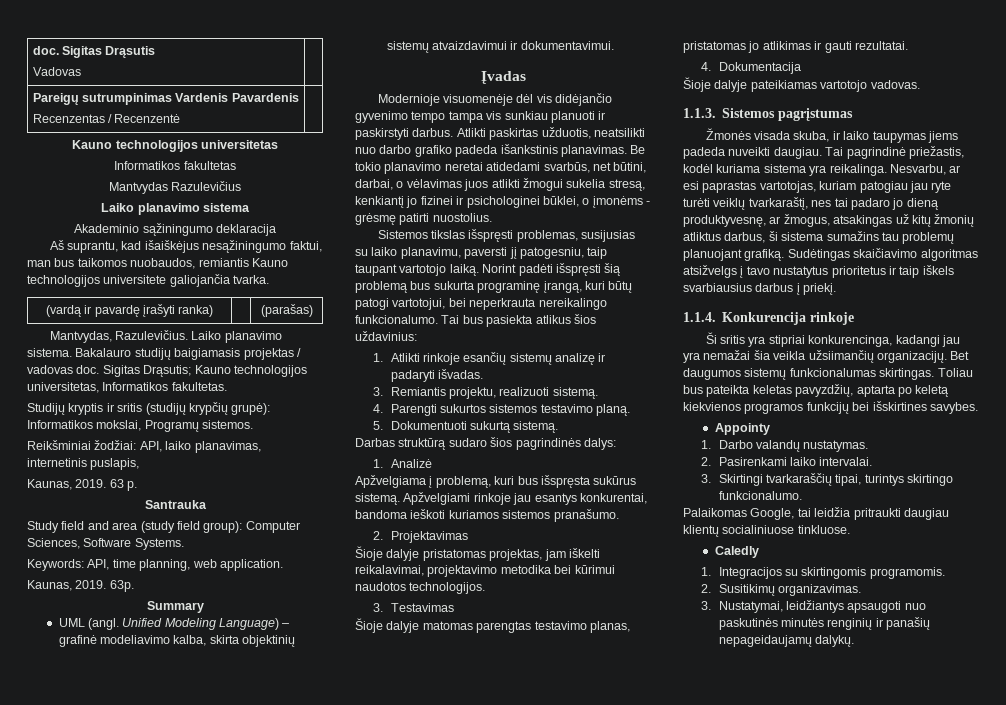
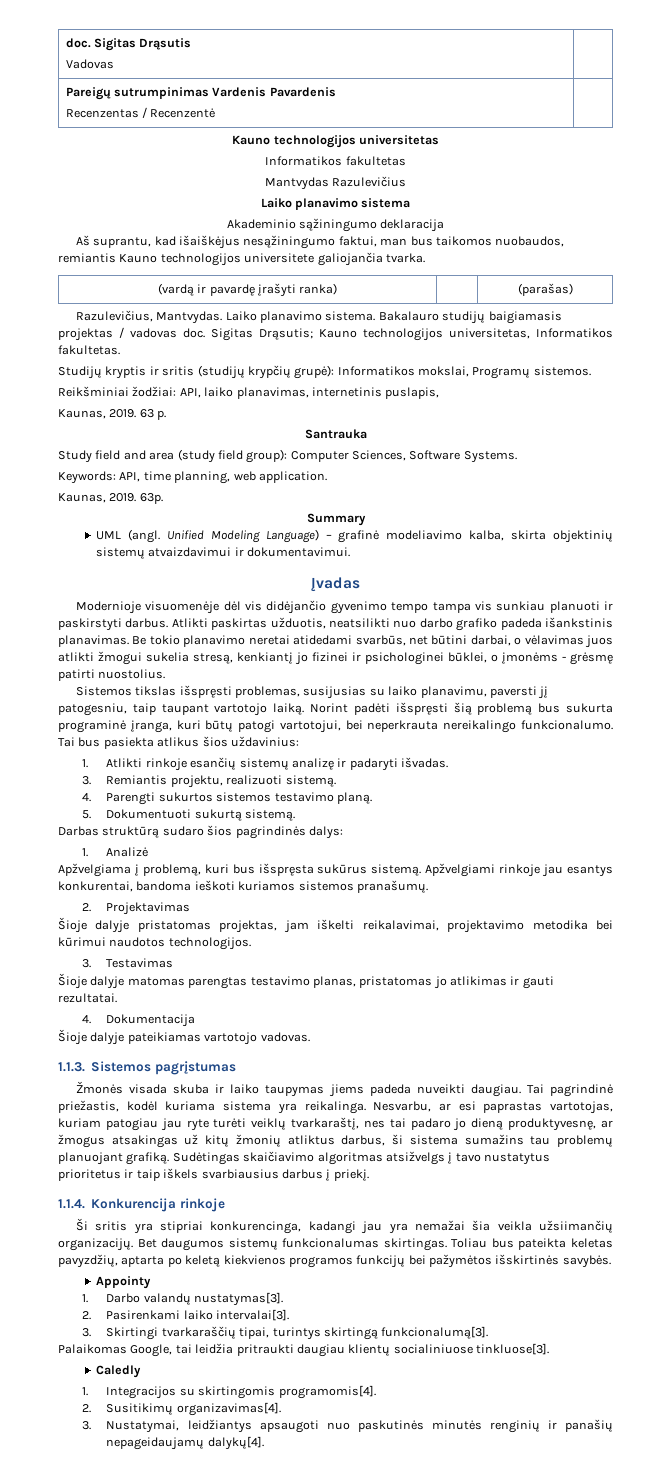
- Mantvydas, Razulevičius.
+ Razulevičius, Mantvydas.
- Be tokio planavimo neretai atidedami svarbūs, net būtini, darbai, o vėlavimas juos atlikti žmogui sukelia stresą, kenkiantį jo fizinei ir psichologinei būklei, o įmonėms - grėsmę patirti nuostolius.
+ Be tokio planavimo neretai atidedami svarbūs, net būtini darbai, o vėlavimas juos atlikti žmogui sukelia stresą, kenkiantį jo fizinei ir psichologinei būklei, o įmonėms - grėsmę patirti nuostolius.
- Norint padėti išspręsti šią problemą bus sukurta programinę įrangą, kuri būtų patogi vartotojui, bei neperkrauta nereikalingo funkcionalumo.
+ Norint padėti išspręsti šią problemą bus sukurta programinė įranga, kuri būtų patogi vartotojui, bei neperkrauta nereikalingo funkcionalumo.
- Apžvelgiami rinkoje jau esantys konkurentai, bandoma ieškoti kuriamos sistemos pranašumo.
+ Apžvelgiami rinkoje jau esantys konkurentai, bandoma ieškoti kuriamos sistemos pranašumų.
- Žmonės visada skuba, ir laiko taupymas jiems padeda nuveikti daugiau.
+ Žmonės visada skuba ir laiko taupymas jiems padeda nuveikti daugiau.
- Nesvarbu, ar esi paprastas vartotojas, kuriam patogiau jau ryte turėti veiklų tvarkaraštį, nes tai padaro jo dieną produktyvesnę, ar žmogus, atsakingas už kitų žmonių atliktus darbus, ši sistema sumažins tau problemų planuojant grafiką.
+ Nesvarbu, ar esi paprastas vartotojas, kuriam patogiau jau ryte turėti veiklų tvarkaraštį, nes tai padaro jo dieną produktyvesnę, ar žmogus atsakingas už kitų žmonių atliktus darbus, ši sistema sumažins tau problemų planuojant grafiką.
- Toliau bus pateikta keletas pavyzdžių, aptarta po keletą kiekvienos programos funkcijų bei išskirtines savybes.
+ Toliau bus pateikta keletas pavyzdžių, aptarta po keletą kiekvienos programos funkcijų bei pažymėtos išskirtinės savybės.
- 1. Darbo valandų nustatymas.
+ 1. Darbo valandų nustatymas[3].
- 2. Pasirenkami laiko intervalai.
+ 2. Pasirenkami laiko intervalai[3].
- 3. Skirtingi tvarkaraščių tipai, turintys skirtingo funkcionalumo.
+ 3. Skirtingi tvarkaraščių tipai, turintys skirtingą funkcionalumą[3].
- Palaikomas Google, tai leidžia pritraukti daugiau klientų socialiniuose tinkluose.
+ Palaikomas Google, tai leidžia pritraukti daugiau klientų socialiniuose tinkluose[3].
- 1. Integracijos su skirtingomis programomis.
+ 1. Integracijos su skirtingomis programomis[4].
- 2. Susitikimų organizavimas.
+ 2. Susitikimų organizavimas[4].
- 3. Nustatymai, leidžiantys apsaugoti nuo paskutinės minutės renginių ir panašių nepageidaujamų dalykų.
+ 3. Nustatymai, leidžiantys apsaugoti nuo paskutinės minutės renginių ir panašių nepageidaujamų dalykų[4].

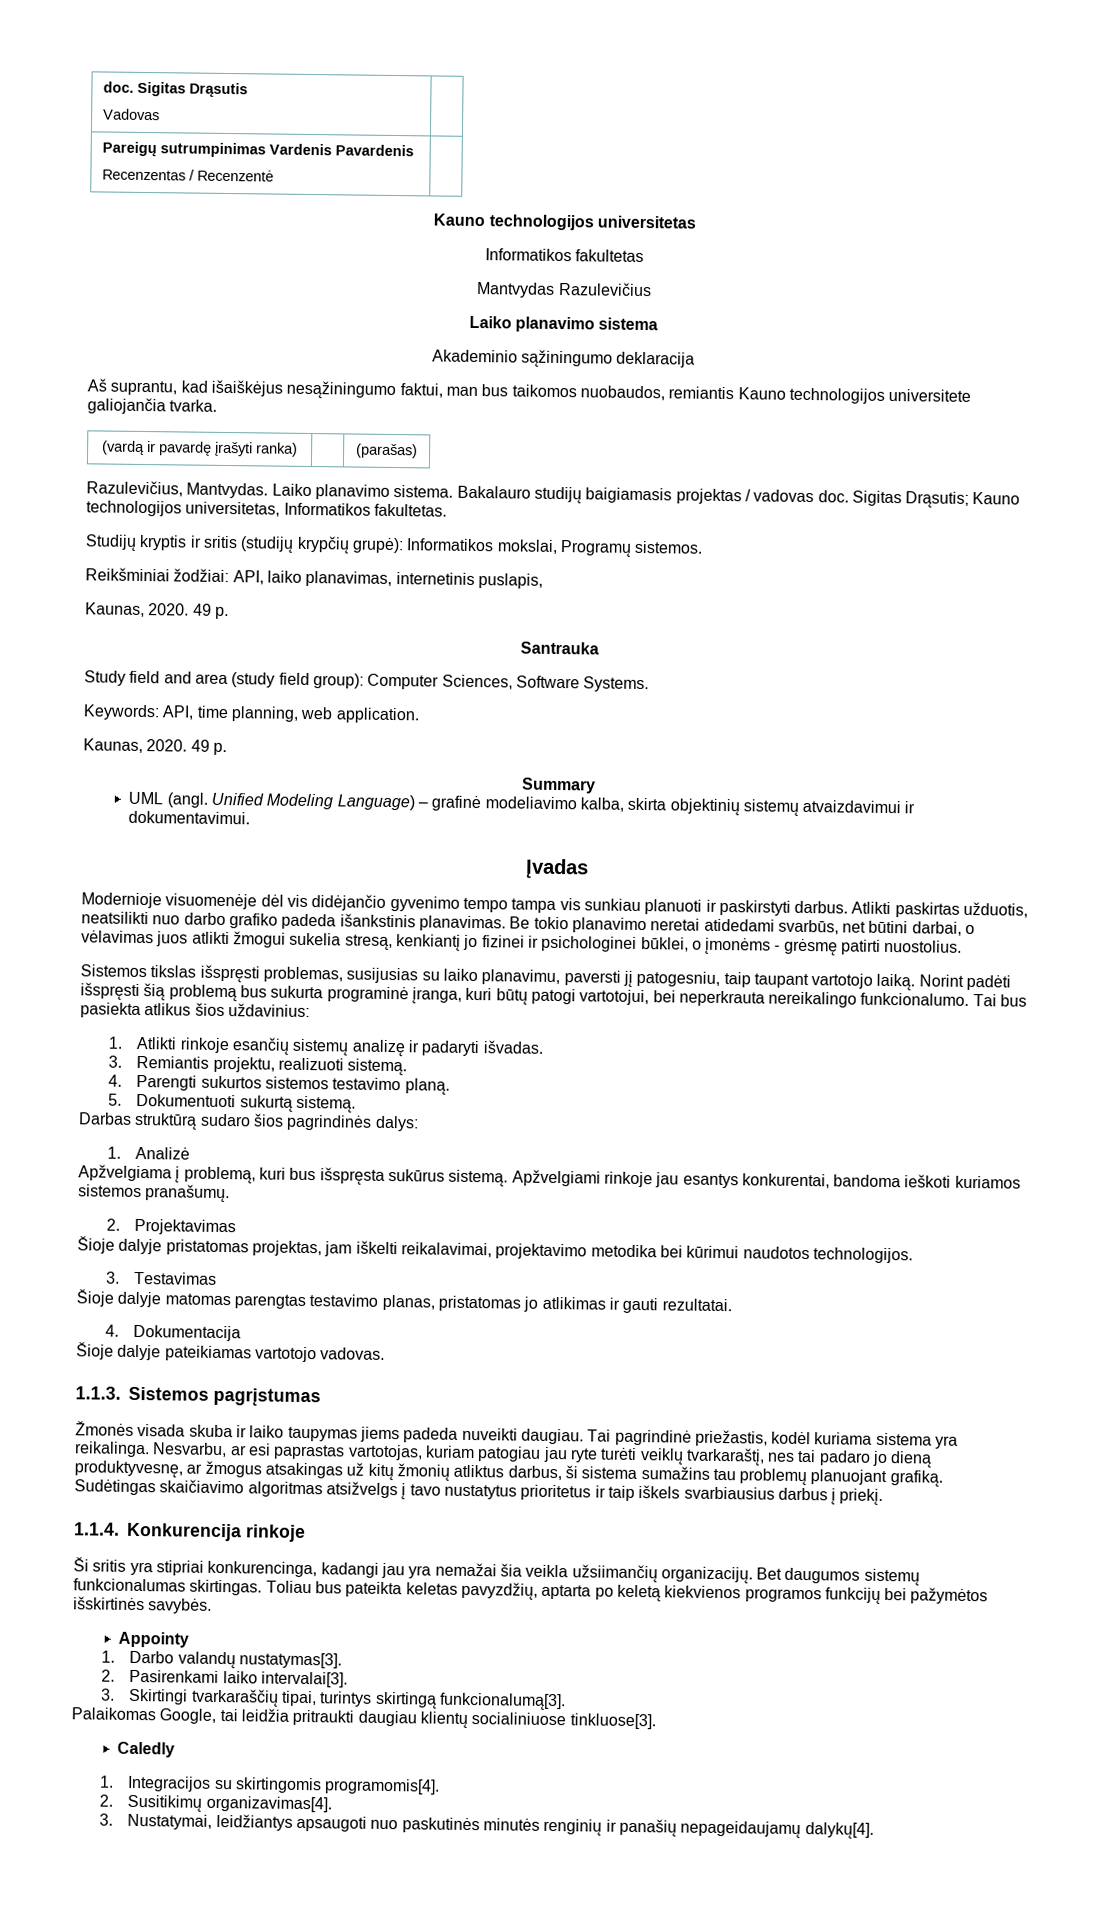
  Reikšminiai žodžiai: API, laiko planavimas, internetinis puslapis,
- Kaunas, 2019. 63 p.
+ Kaunas, 2020. 49 p.
  Keywords: API, time planning, web application.
- Kaunas, 2019. 63p.
+ Kaunas, 2020. 49 p.

